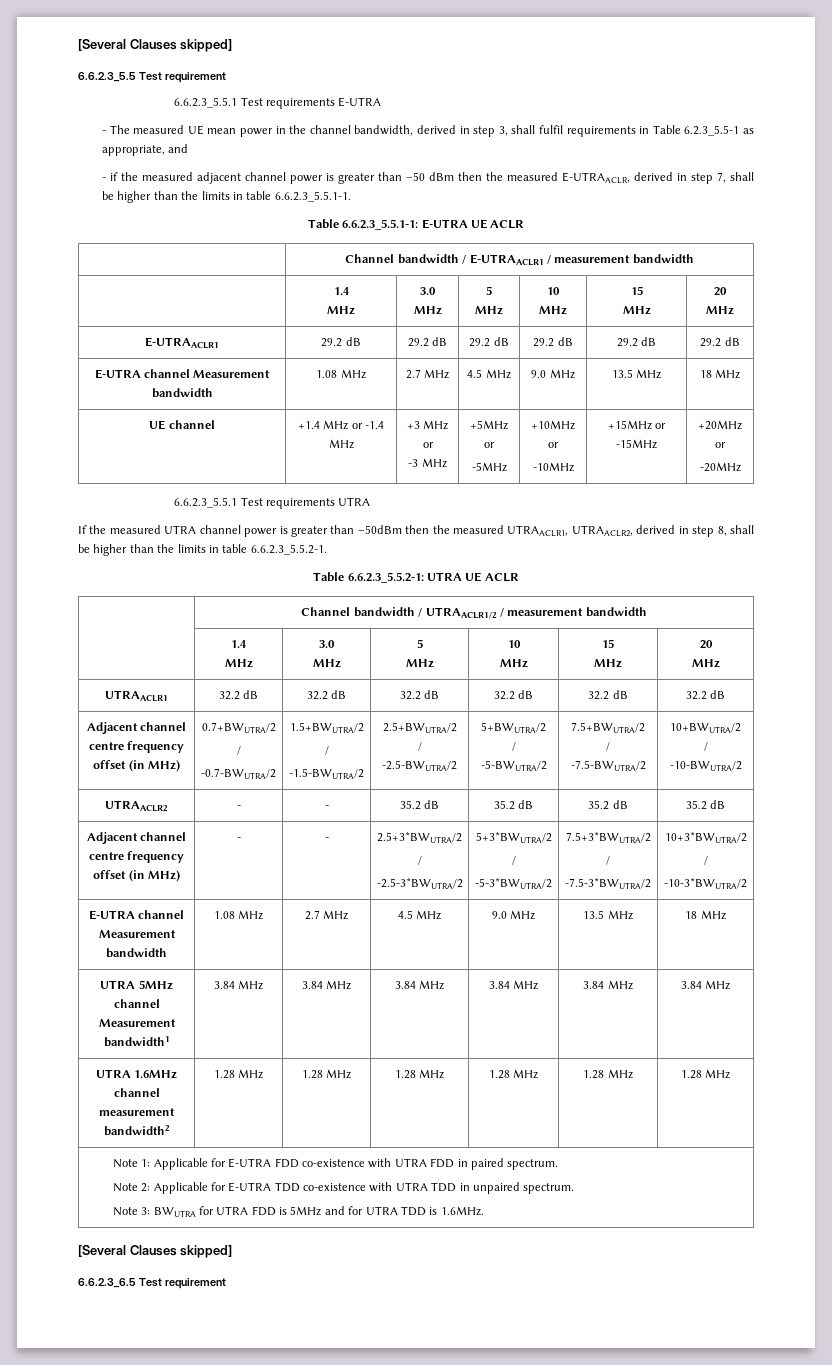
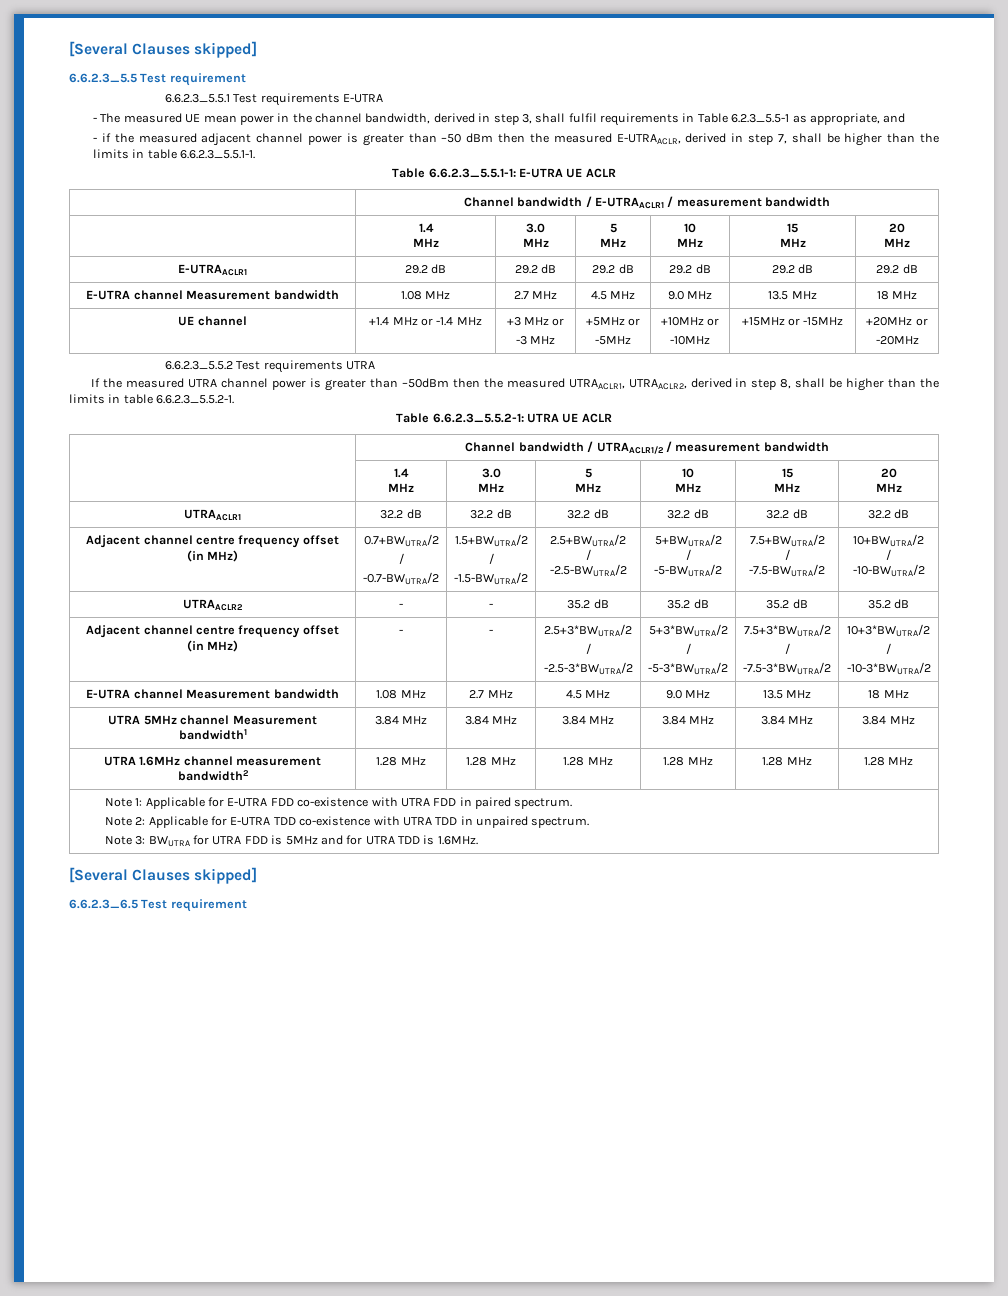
- 6.6.2.3_5.5.1 Test requirements UTRA
+ 6.6.2.3_5.5.2 Test requirements UTRA

